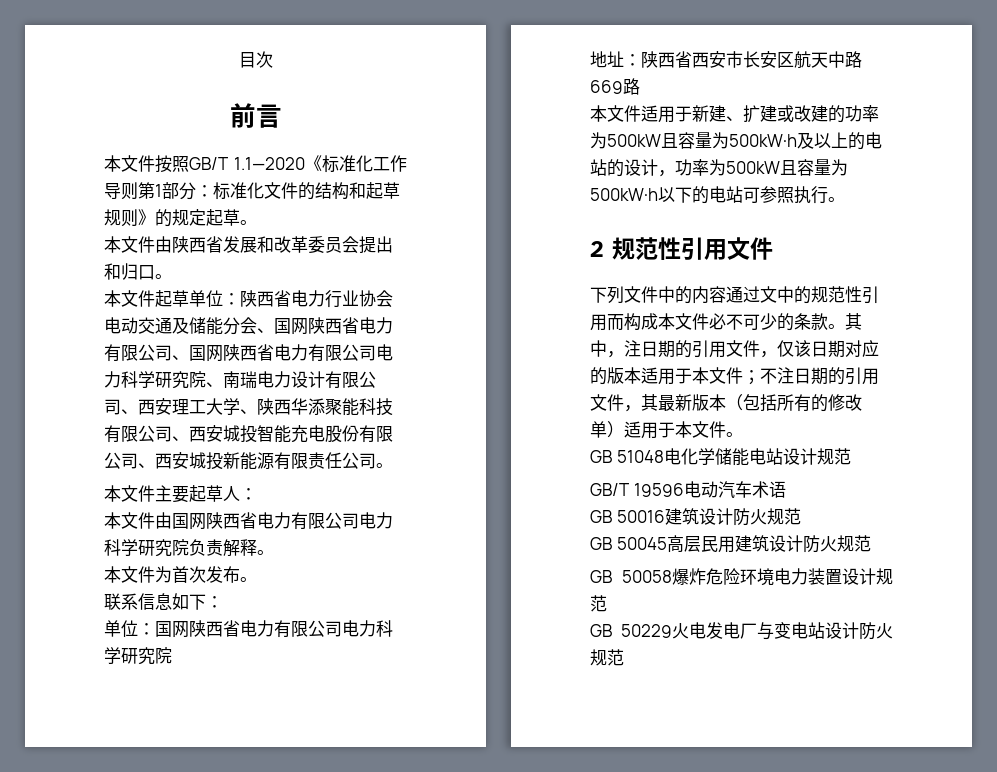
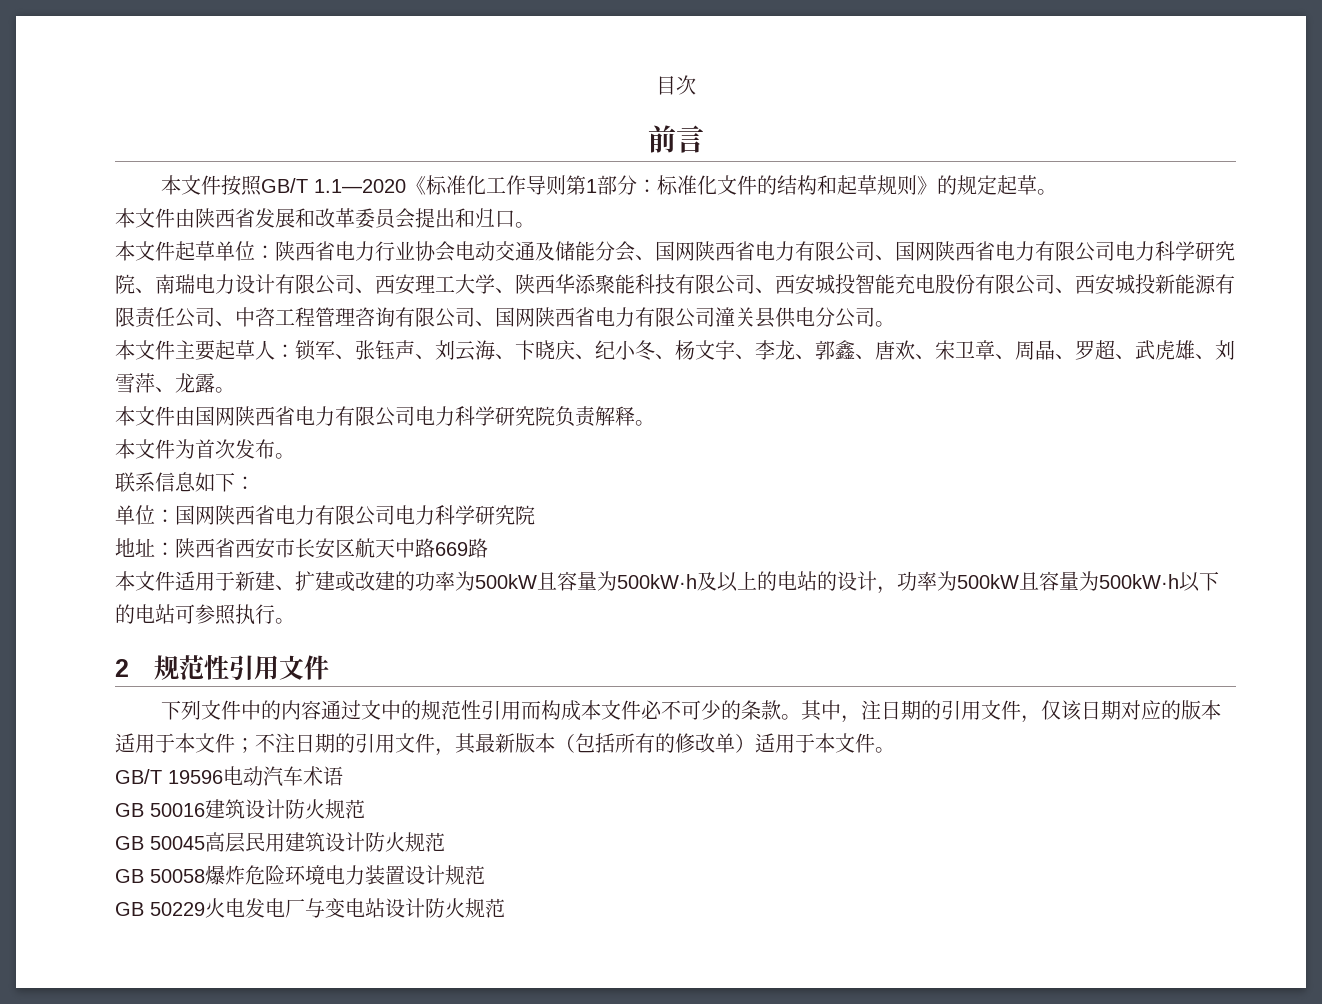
- 本文件起草单位：陕西省电力行业协会电动交通及储能分会、国网陕西省电力有限公司、国网陕西省电力有限公司电力科学研究院、南瑞电力设计有限公司、西安理工大学、陕西华添聚能科技有限公司、西安城投智能充电股份有限公司、西安城投新能源有限责任公司。
+ 本文件起草单位：陕西省电力行业协会电动交通及储能分会、国网陕西省电力有限公司、国网陕西省电力有限公司电力科学研究院、南瑞电力设计有限公司、西安理工大学、陕西华添聚能科技有限公司、西安城投智能充电股份有限公司、西安城投新能源有限责任公司、中咨工程管理咨询有限公司、国网陕西省电力有限公司潼关县供电分公司。
- 本文件主要起草人：
+ 本文件主要起草人：锁军、张钰声、刘云海、卞晓庆、纪小冬、杨文宇、李龙、郭鑫、唐欢、宋卫章、周晶、罗超、武虎雄、刘雪萍、龙露。
- GB 51048电化学储能电站设计规范

